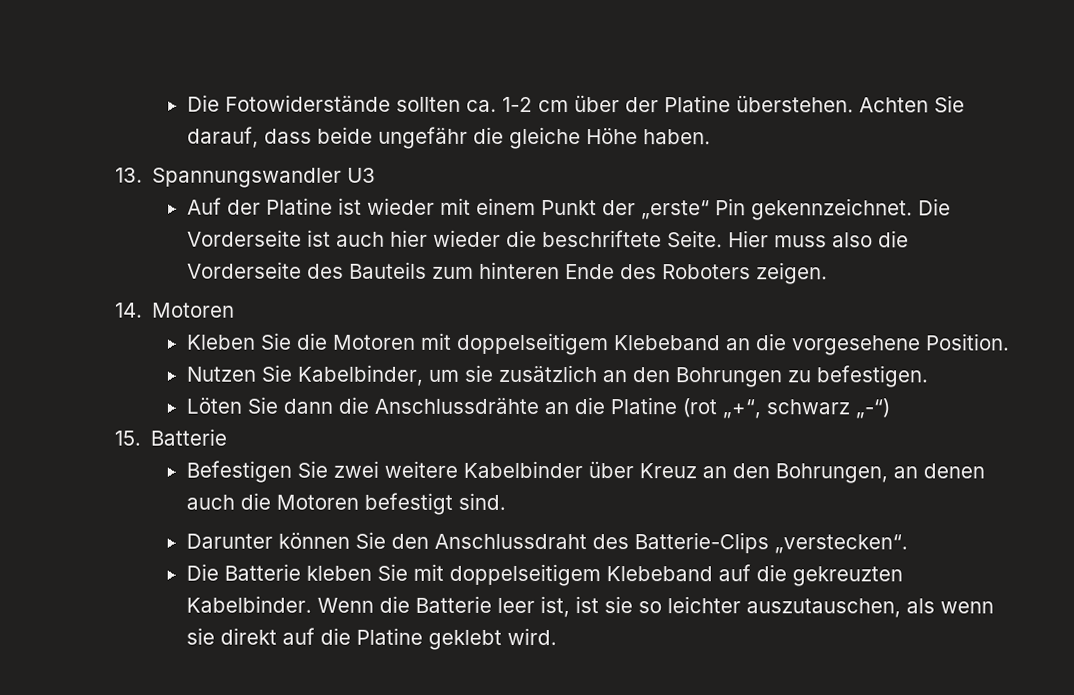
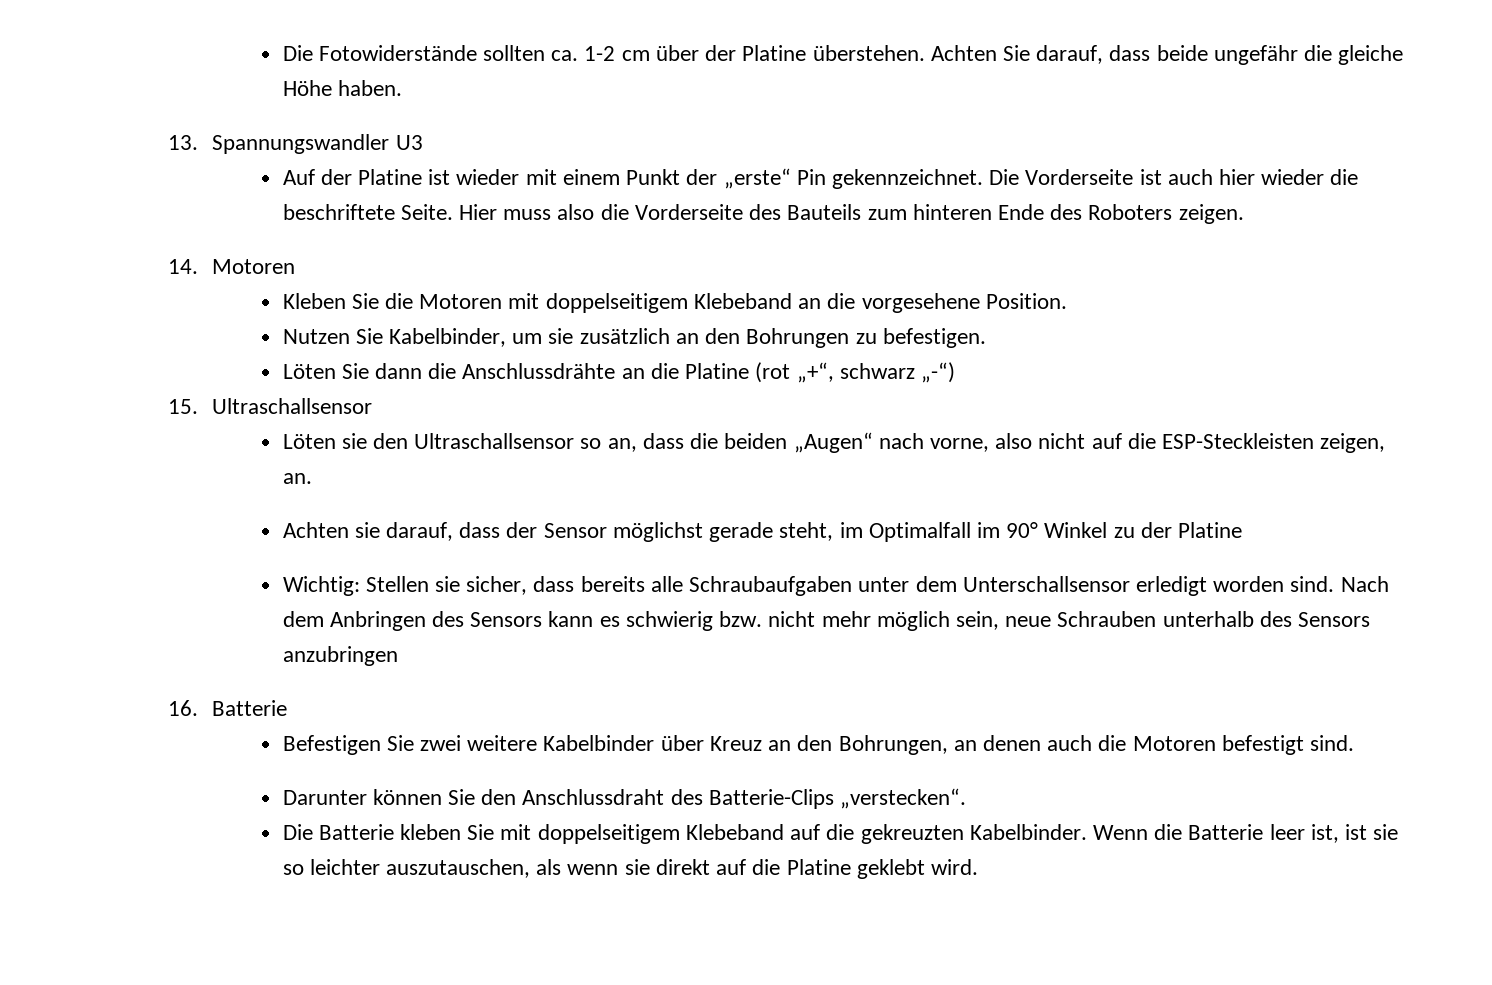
- 15. Batterie
+ 15. Ultraschallsensor
+ Löten sie den Ultraschallsensor so an, dass die beiden „Augen“ nach vorne, also nicht auf die ESP-Steckleisten zeigen, an.
+ Achten sie darauf, dass der Sensor möglichst gerade steht, im Optimalfall im 90° Winkel zu der Platine
+ Wichtig: Stellen sie sicher, dass bereits alle Schraubaufgaben unter dem Unterschallsensor erledigt worden sind. Nach dem Anbringen des Sensors kann es schwierig bzw. nicht mehr möglich sein, neue Schrauben unterhalb des Sensors anzubringen
+ 16. Batterie

